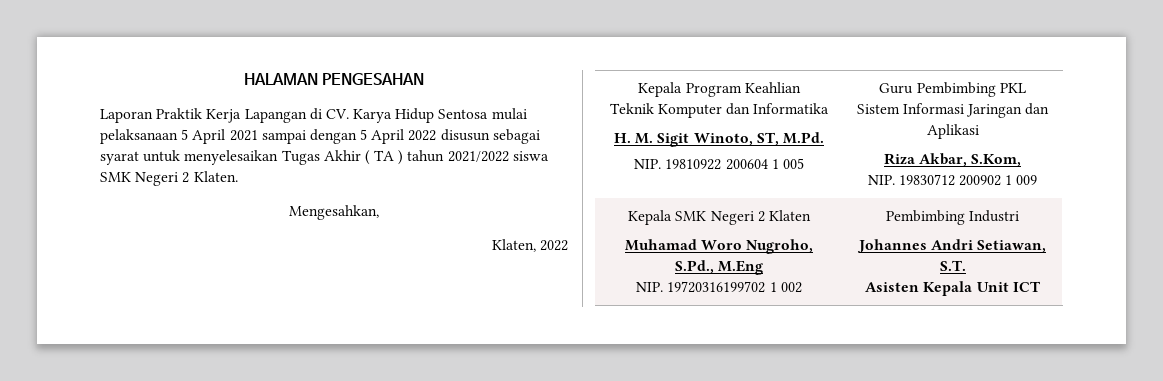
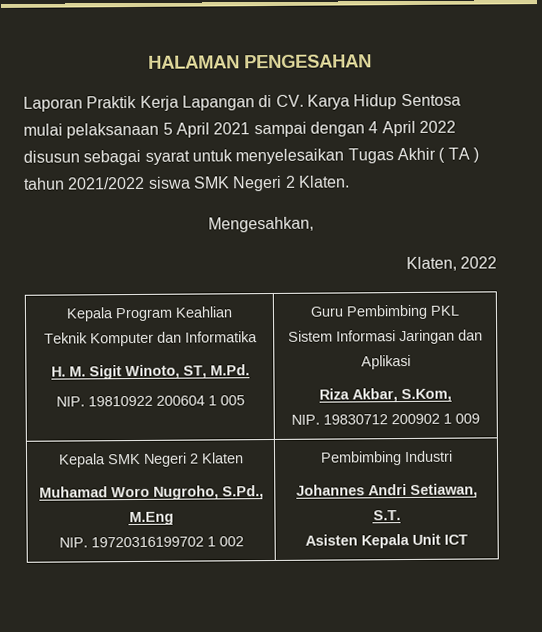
- Laporan Praktik Kerja Lapangan di CV. Karya Hidup Sentosa mulai pelaksanaan 5 April 2021 sampai dengan 5 April 2022 disusun sebagai syarat untuk menyelesaikan Tugas Akhir ( TA ) tahun 2021/2022 siswa SMK Negeri 2 Klaten.
+ Laporan Praktik Kerja Lapangan di CV. Karya Hidup Sentosa mulai pelaksanaan 5 April 2021 sampai dengan 4 April 2022 disusun sebagai syarat untuk menyelesaikan Tugas Akhir ( TA ) tahun 2021/2022 siswa SMK Negeri 2 Klaten.

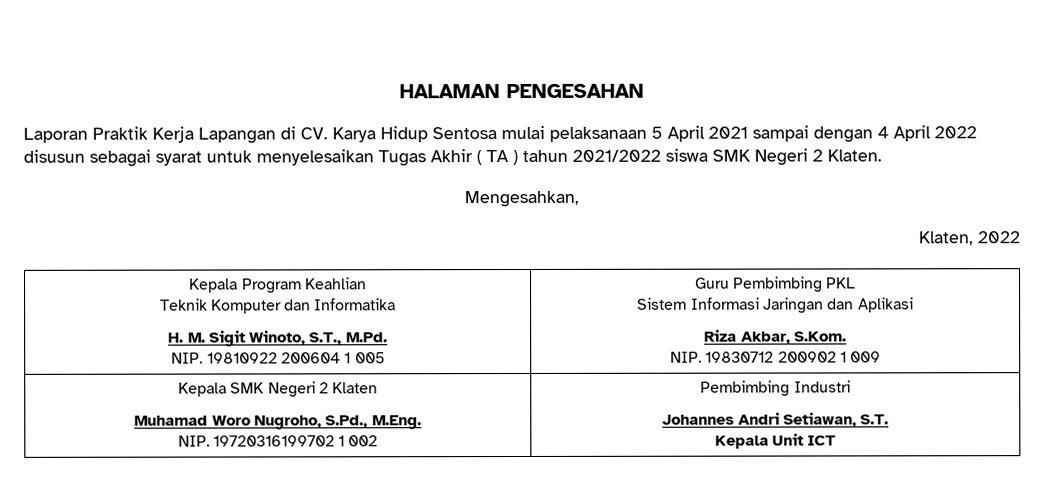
  Kepala Program Keahlian
  Teknik Komputer dan Informatika
- H. M. Sigit Winoto, ST, M.Pd.
+ H. M. Sigit Winoto, S.T., M.Pd.
  NIP. 19810922 200604 1 005 | Guru Pembimbing PKL
  Sistem Informasi Jaringan dan Aplikasi
- Riza Akbar, S.Kom,
+ Riza Akbar, S.Kom.
  Kepala SMK Negeri 2 Klaten
- Muhamad Woro Nugroho, S.Pd., M.Eng
+ Muhamad Woro Nugroho, S.Pd., M.Eng.
  NIP. 19720316199702 1 002 | Pembimbing Industri
  Johannes Andri Setiawan, S.T.
- Asisten Kepala Unit ICT
+ Kepala Unit ICT

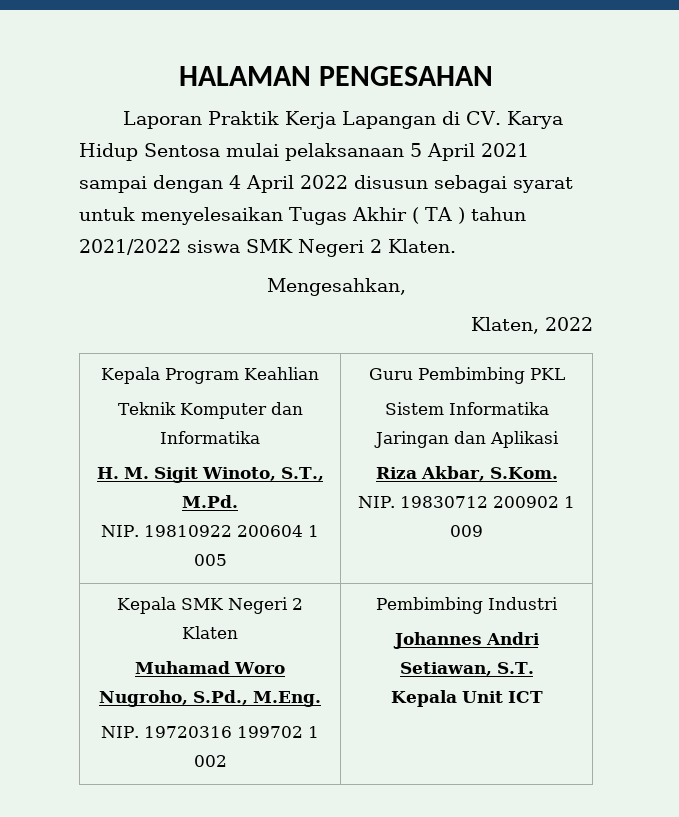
  Kepala Program Keahlian
  Teknik Komputer dan Informatika
  H. M. Sigit Winoto, S.T., M.Pd.
  NIP. 19810922 200604 1 005 | Guru Pembimbing PKL
- Sistem Informasi Jaringan dan Aplikasi
+ Sistem Informatika Jaringan dan Aplikasi
  Kepala SMK Negeri 2 Klaten
  Muhamad Woro Nugroho, S.Pd., M.Eng.
- NIP. 19720316199702 1 002 | Pembimbing Industri
+ NIP. 19720316 199702 1 002 | Pembimbing Industri

